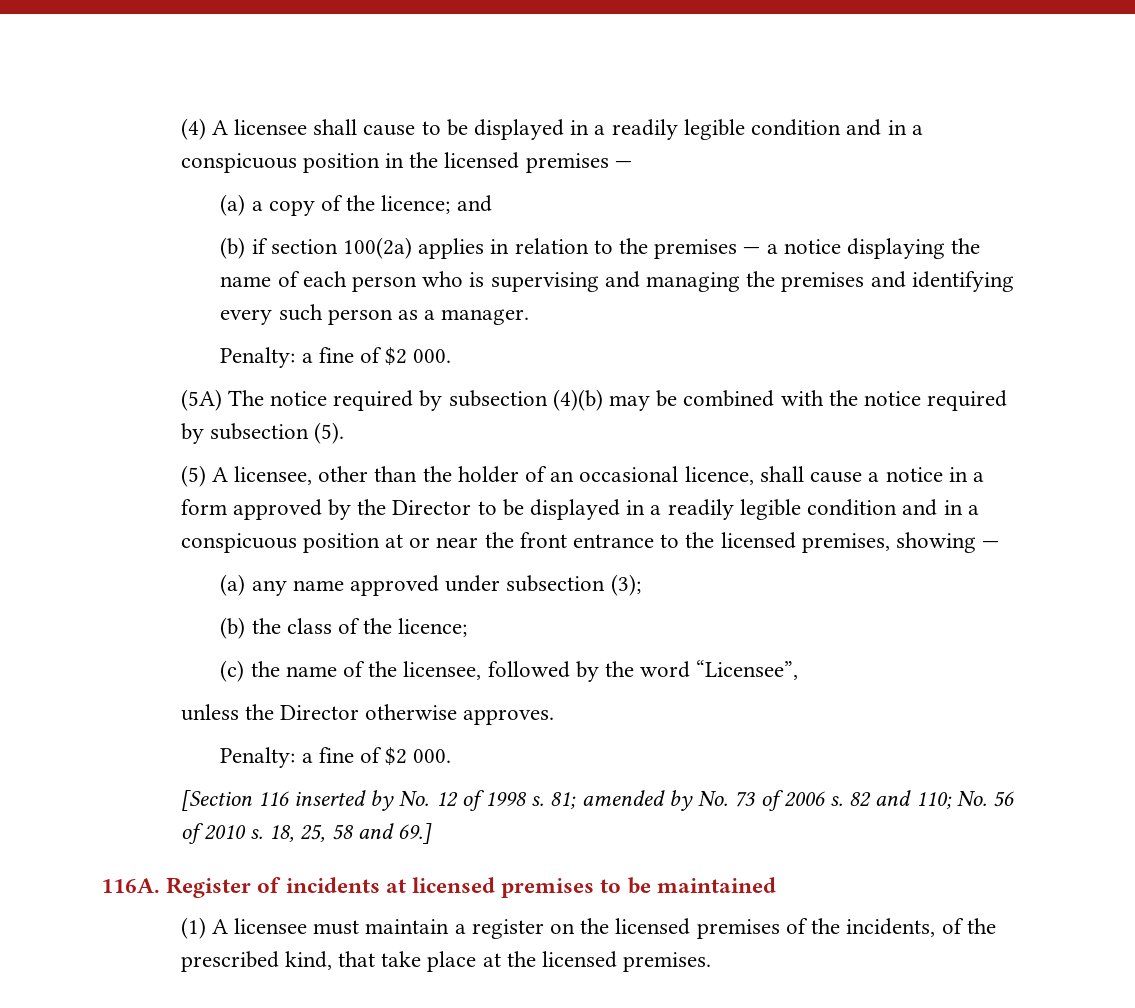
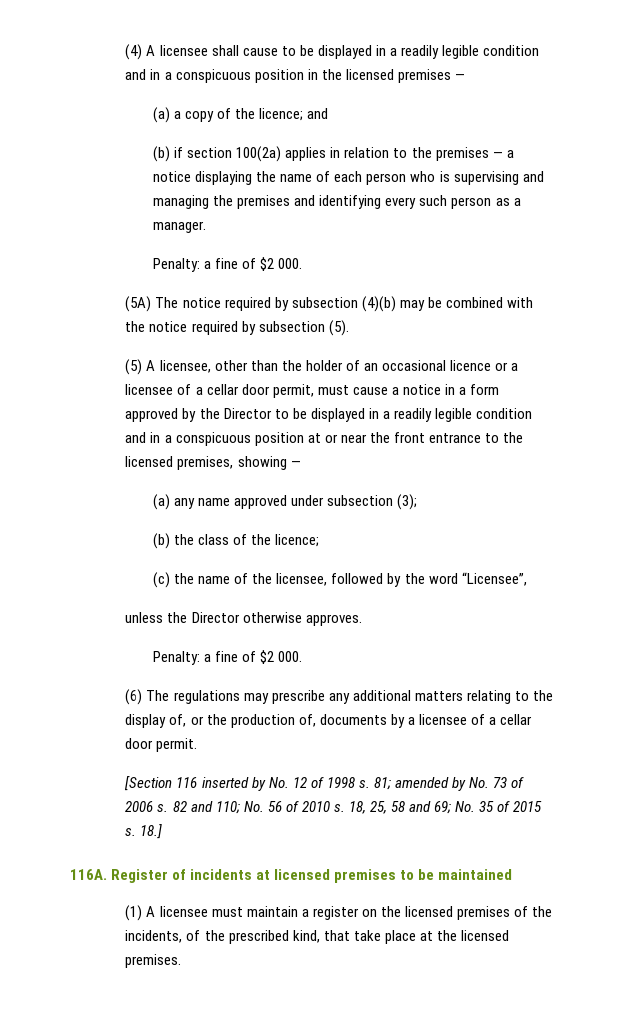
- (5) A licensee, other than the holder of an occasional licence, shall cause a notice in a form approved by the Director to be displayed in a readily legible condition and in a conspicuous position at or near the front entrance to the licensed premises, showing —
+ (5) A licensee, other than the holder of an occasional licence or a licensee of a cellar door permit, must cause a notice in a form approved by the Director to be displayed in a readily legible condition and in a conspicuous position at or near the front entrance to the licensed premises, showing —
+ (6) The regulations may prescribe any additional matters relating to the display of, or the production of, documents by a licensee of a cellar door permit.
- 18, 25, 58 and 69.]
+ 18, 25, 58 and 69; No. 35 of 2015 s. 18.]

